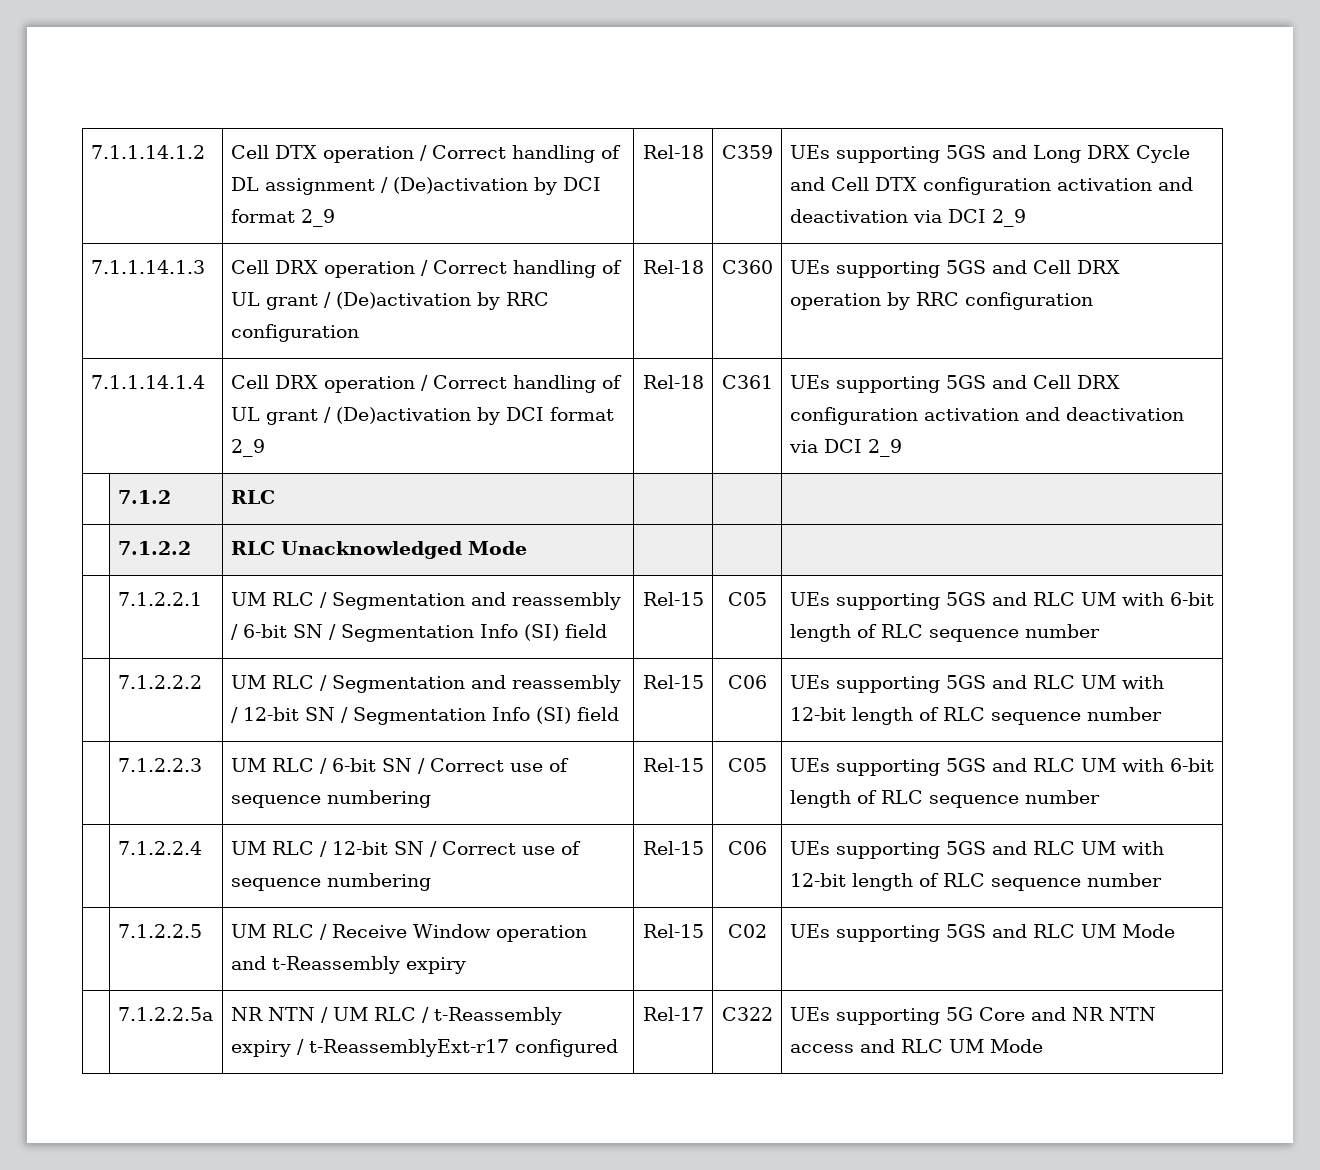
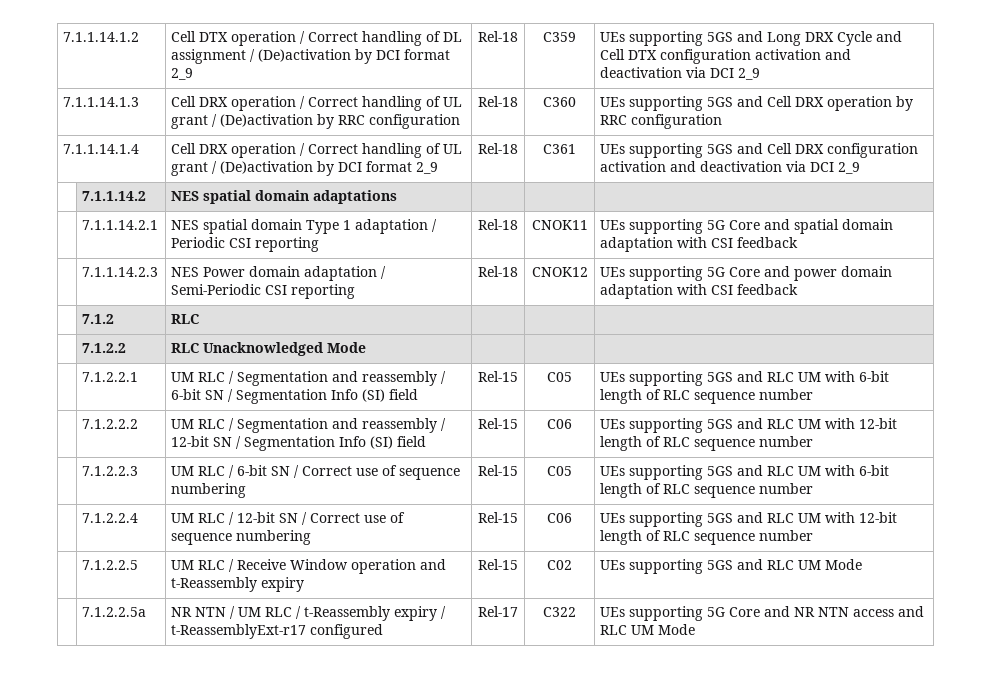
+ | 7.1.1.14.2 | NES spatial domain adaptations | | |
+ | 7.1.1.14.2.1 | NES spatial domain Type 1 adaptation / Periodic CSI reporting | Rel-18 | CNOK11 | UEs supporting 5G Core and spatial domain adaptation with CSI feedback
+ | 7.1.1.14.2.3 | NES Power domain adaptation / Semi-Periodic CSI reporting | Rel-18 | CNOK12 | UEs supporting 5G Core and power domain adaptation with CSI feedback

